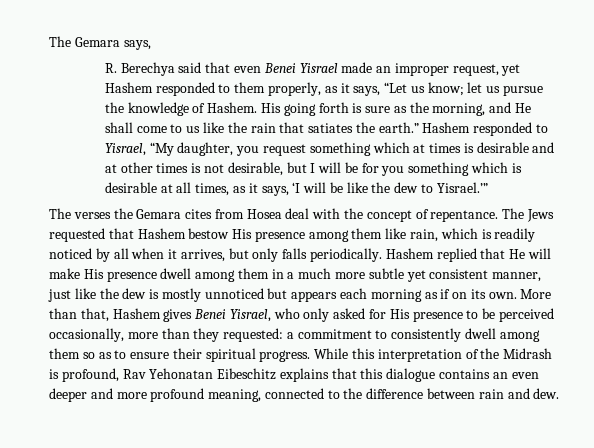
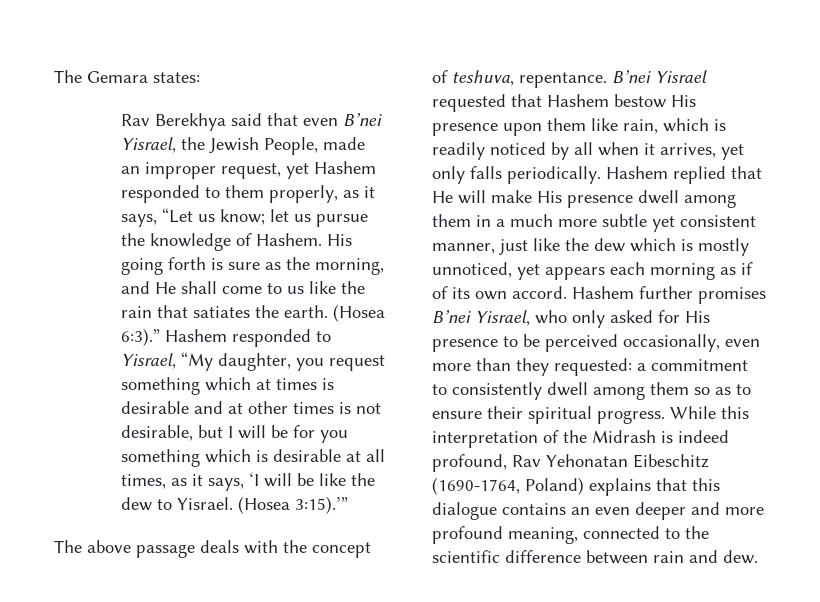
- The Gemara says,
- R. Berechya said that even Benei Yisrael made an improper request, yet Hashem responded to them properly, as it says, “Let us know; let us pursue the knowledge of Hashem.
+ The Gemara states:
+ Rav Berekhya said that even B’nei Yisrael, the Jewish People, made an improper request, yet Hashem responded to them properly, as it says, “Let us know; let us pursue the knowledge of Hashem.
- His going forth is sure as the morning, and He shall come to us like the rain that satiates the earth.”
+ His going forth is sure as the morning, and He shall come to us like the rain that satiates the earth. (Hosea 6:3).”
- Hashem responded to Yisrael, “My daughter, you request something which at times is desirable and at other times is not desirable, but I will be for you something which is desirable at all times, as it says, ‘I will be like the dew to Yisrael.’”
- The verses the Gemara cites from Hosea deal with the concept of repentance. The Jews requested that Hashem bestow His presence among them like rain, which is readily noticed by all when it arrives, but only falls periodically.
+ Hashem responded to Yisrael, “My daughter, you request something which at times is desirable and at other times is not desirable, but I will be for you something which is desirable at all times, as it says, ‘I will be like the dew to Yisrael. (Hosea 3:15).’”
+ The above passage deals with the concept of teshuva, repentance. B’nei Yisrael requested that Hashem bestow His presence upon them like rain, which is readily noticed by all when it arrives, yet only falls periodically.
- Hashem replied that He will make His presence dwell among them in a much more subtle yet consistent manner, just like the dew is mostly unnoticed but appears each morning as if on its own. More than that, Hashem gives Benei Yisrael, who only asked for His presence to be perceived occasionally, more than they requested: a commitment to consistently dwell among them so as to ensure their spiritual progress.
+ Hashem replied that He will make His presence dwell among them in a much more subtle yet consistent manner, just like the dew which is mostly unnoticed, yet appears each morning as if of its own accord. Hashem further promises B’nei Yisrael, who only asked for His presence to be perceived occasionally, even more than they requested: a commitment to consistently dwell among them so as to ensure their spiritual progress.
- While this interpretation of the Midrash is profound, Rav Yehonatan Eibeschitz explains that this dialogue contains an even deeper and more profound meaning, connected to the difference between rain and dew.
+ While this interpretation of the Midrash is indeed profound, Rav Yehonatan Eibeschitz (1690-1764, Poland) explains that this dialogue contains an even deeper and more profound meaning, connected to the scientific difference between rain and dew.

